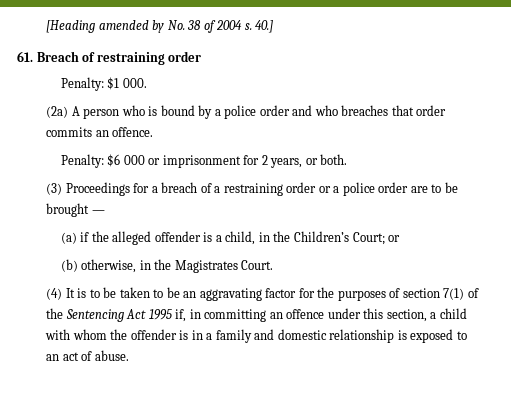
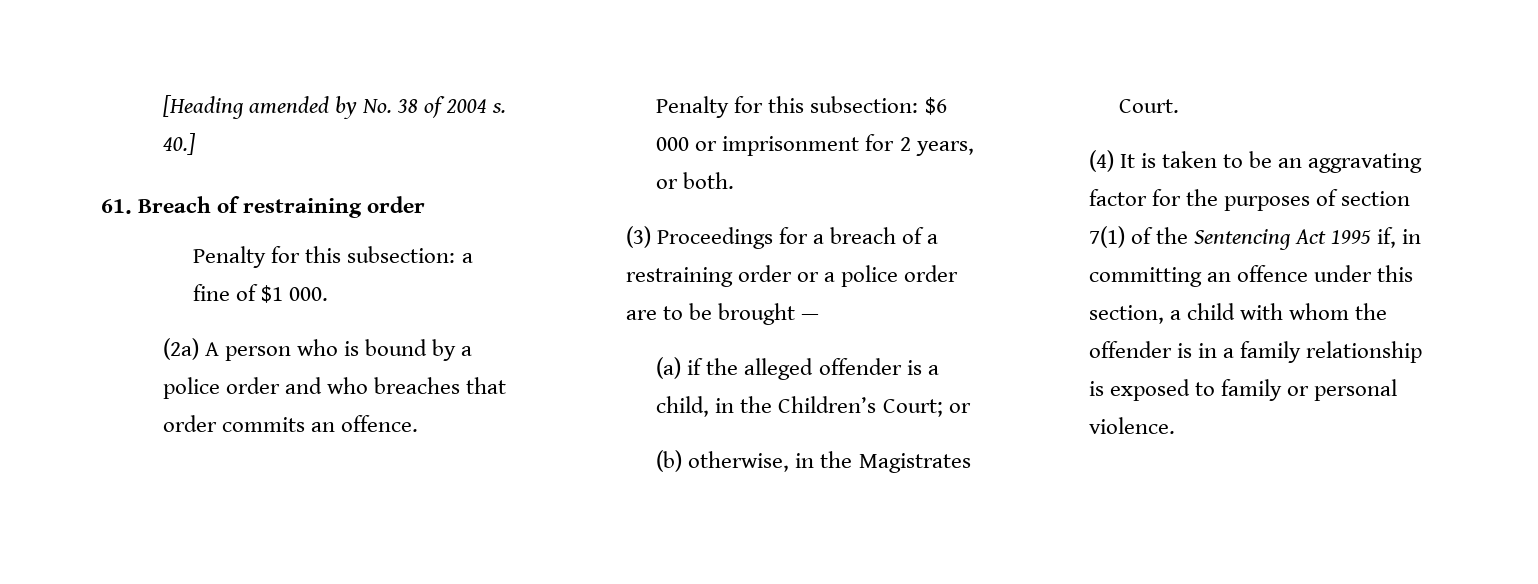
- Penalty: $1 000.
+ Penalty for this subsection: a fine of $1 000.
- Penalty: $6 000 or imprisonment for 2 years, or both.
+ Penalty for this subsection: $6 000 or imprisonment for 2 years, or both.
- (4) It is to be taken to be an aggravating factor for the purposes of section 7(1) of the Sentencing Act 1995 if, in committing an offence under this section, a child with whom the offender is in a family and domestic relationship is exposed to an act of abuse.
+ (4) It is taken to be an aggravating factor for the purposes of section 7(1) of the Sentencing Act 1995 if, in committing an offence under this section, a child with whom the offender is in a family relationship is exposed to family or personal violence.

